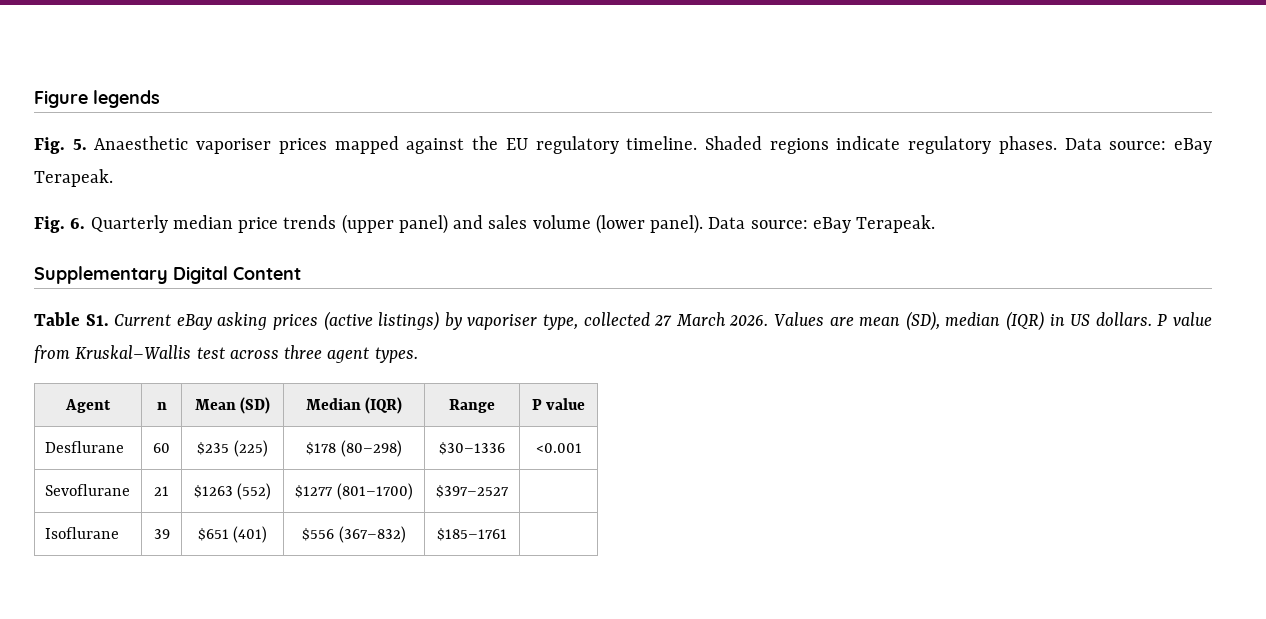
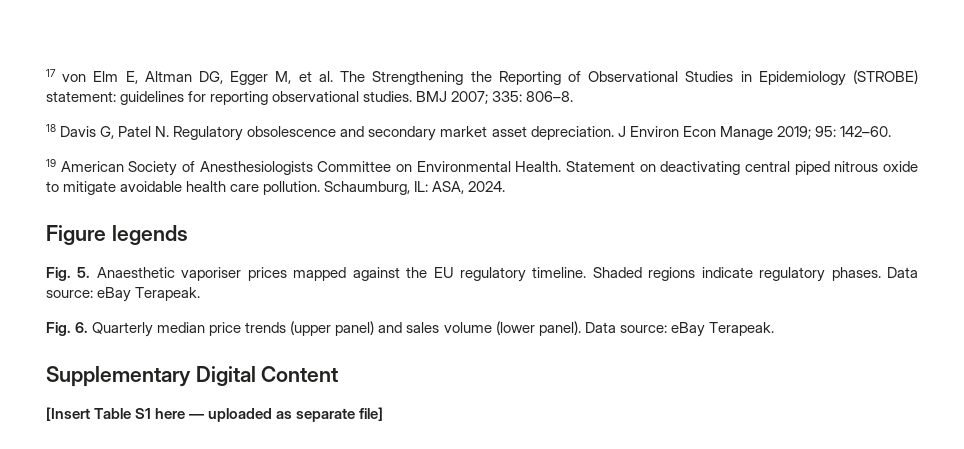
+ 17 von Elm E, Altman DG, Egger M, et al. The Strengthening the Reporting of Observational Studies in Epidemiology (STROBE) statement: guidelines for reporting observational studies. BMJ 2007; 335: 806–8.
+ 18 Davis G, Patel N. Regulatory obsolescence and secondary market asset depreciation. J Environ Econ Manage 2019; 95: 142–60.
+ 19 American Society of Anesthesiologists Committee on Environmental Health. Statement on deactivating central piped nitrous oxide to mitigate avoidable health care pollution. Schaumburg, IL: ASA, 2024.
- Table S1. Current eBay asking prices (active listings) by vaporiser type, collected 27 March 2026. Values are mean (SD), median (IQR) in US dollars. P value from Kruskal–Wallis test across three agent types.
- Agent | n | Mean (SD) | Median (IQR) | Range | P value
- Desflurane | 60 | $235 (225) | $178 (80–298) | $30–1336 | <0.001
- Sevoflurane | 21 | $1263 (552) | $1277 (801–1700) | $397–2527 |
- Isoflurane | 39 | $651 (401) | $556 (367–832) | $185–1761 |
+ [Insert Table S1 here — uploaded as separate file]

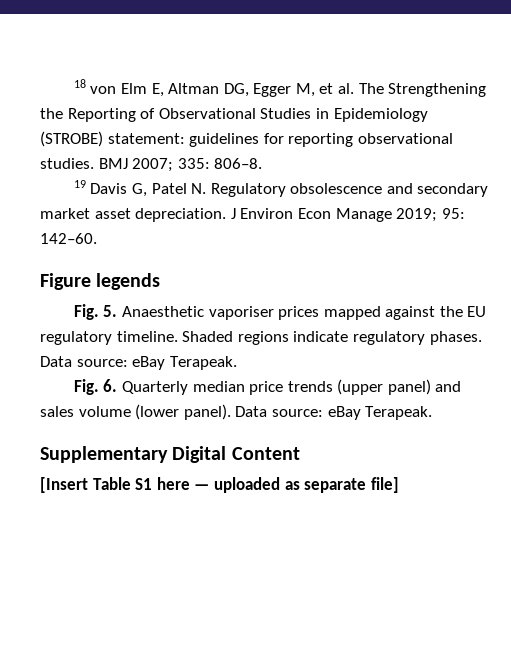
- 17 von Elm E, Altman DG, Egger M, et al. The Strengthening the Reporting of Observational Studies in Epidemiology (STROBE) statement: guidelines for reporting observational studies.
+ 18 von Elm E, Altman DG, Egger M, et al. The Strengthening the Reporting of Observational Studies in Epidemiology (STROBE) statement: guidelines for reporting observational studies.
- 18 Davis G, Patel N. Regulatory obsolescence and secondary market asset depreciation.
+ 19 Davis G, Patel N. Regulatory obsolescence and secondary market asset depreciation.
- 19 American Society of Anesthesiologists Committee on Environmental Health. Statement on deactivating central piped nitrous oxide to mitigate avoidable health care pollution. Schaumburg, IL: ASA, 2024.

